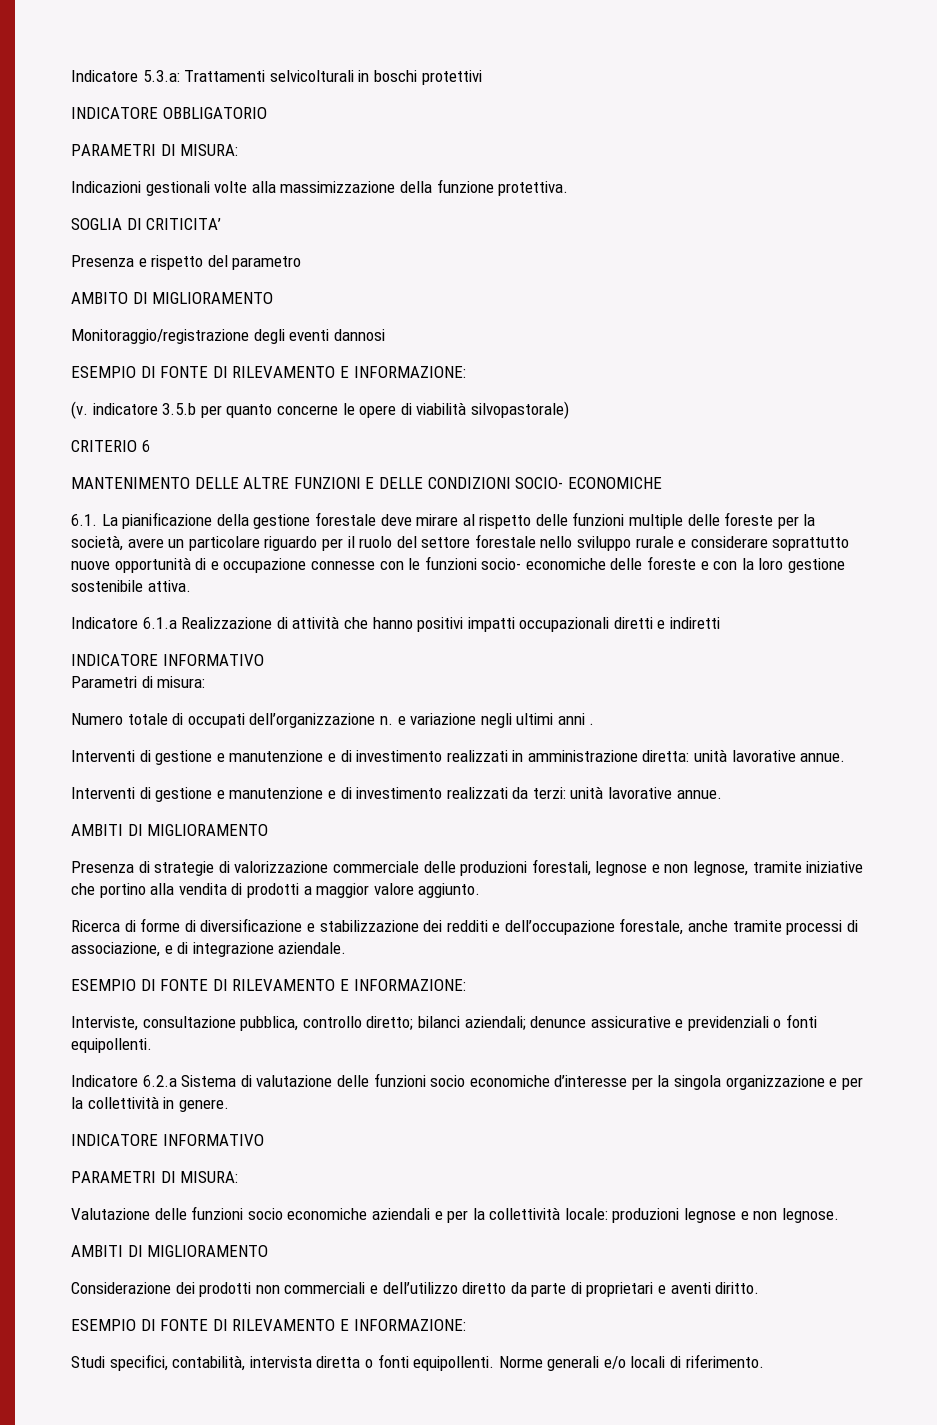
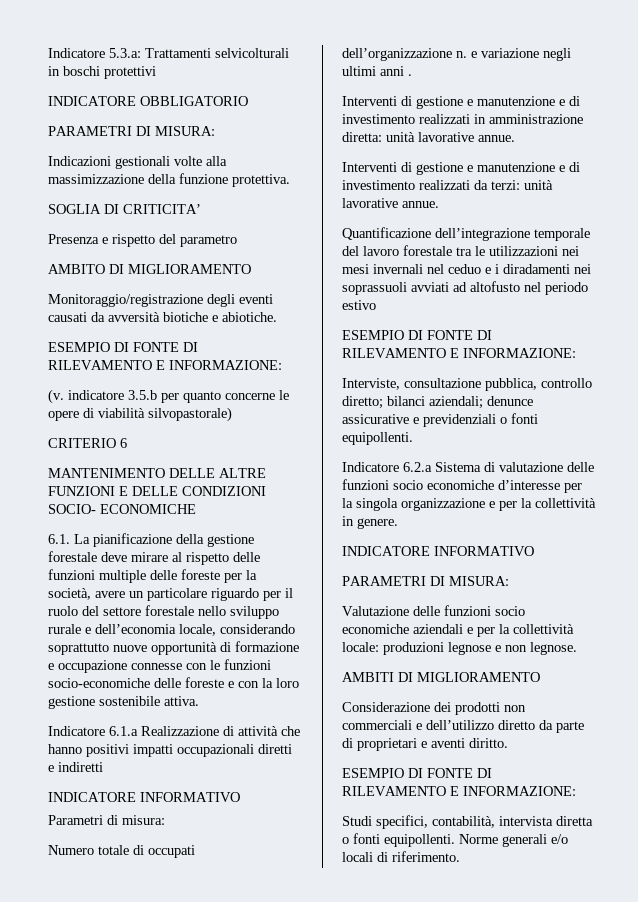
- Monitoraggio/registrazione degli eventi dannosi
+ Monitoraggio/registrazione degli eventi causati da avversità biotiche e abiotiche.
- 6.1. La pianificazione della gestione forestale deve mirare al rispetto delle funzioni multiple delle foreste per la società, avere un particolare riguardo per il ruolo del settore forestale nello sviluppo rurale e considerare soprattutto nuove opportunità di e occupazione connesse con le funzioni socio- economiche delle foreste e con la loro gestione sostenibile attiva.
+ 6.1. La pianificazione della gestione forestale deve mirare al rispetto delle funzioni multiple delle foreste per la società, avere un particolare riguardo per il ruolo del settore forestale nello sviluppo rurale e dell’economia locale, considerando soprattutto nuove opportunità di formazione e occupazione connesse con le funzioni socio-economiche delle foreste e con la loro gestione sostenibile attiva.
  Interventi di gestione e manutenzione e di investimento realizzati da terzi: unità lavorative annue.
- AMBITI DI MIGLIORAMENTO
- Presenza di strategie di valorizzazione commerciale delle produzioni forestali, legnose e non legnose, tramite iniziative che portino alla vendita di prodotti a maggior valore aggiunto.
- Ricerca di forme di diversificazione e stabilizzazione dei redditi e dell’occupazione forestale, anche tramite processi di associazione, e di integrazione aziendale.
+ Quantificazione dell’integrazione temporale del lavoro forestale tra le utilizzazioni nei mesi invernali nel ceduo e i diradamenti nei soprassuoli avviati ad altofusto nel periodo estivo

